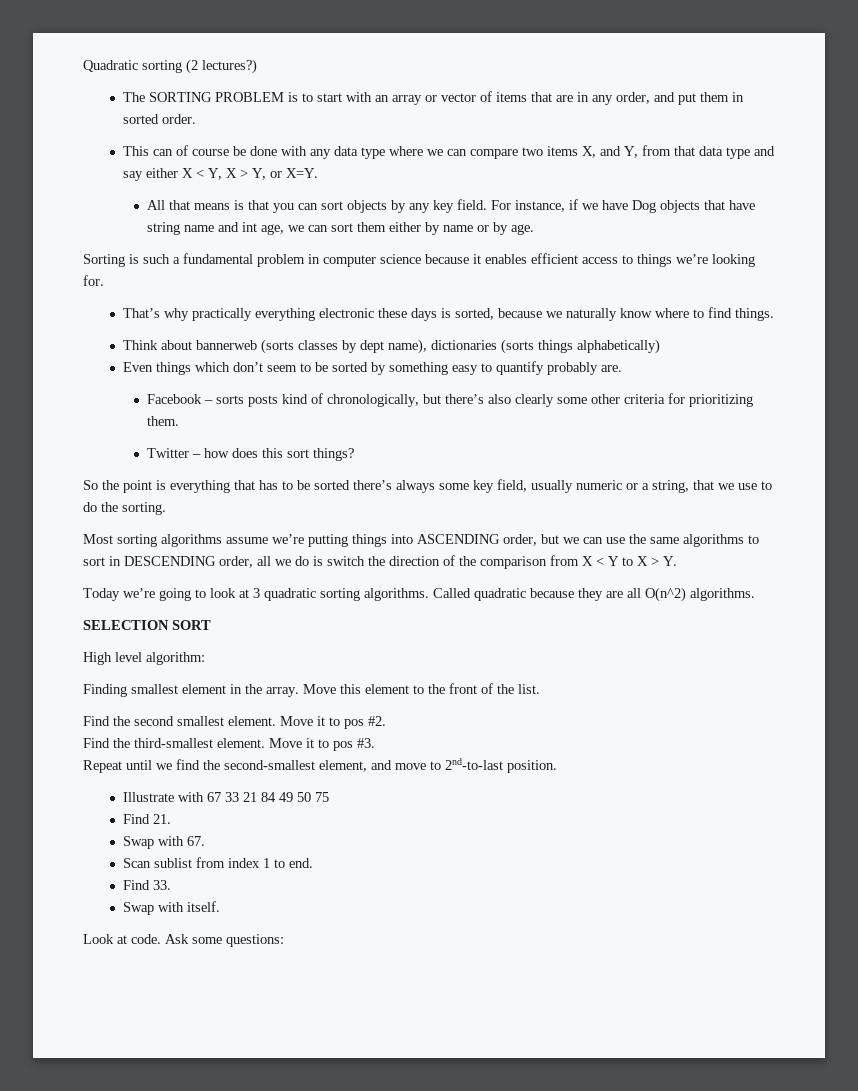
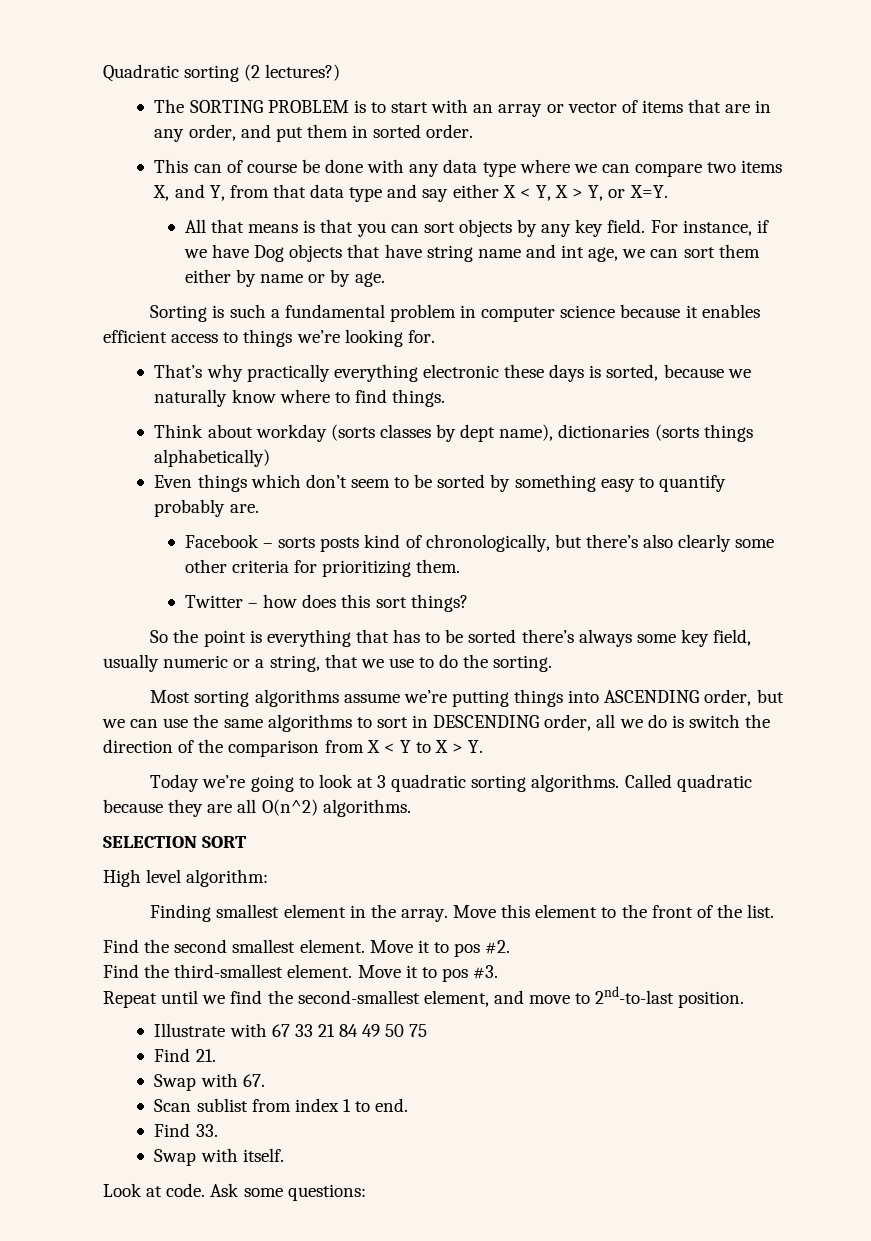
- Think about bannerweb (sorts classes by dept name), dictionaries (sorts things alphabetically)
+ Think about workday (sorts classes by dept name), dictionaries (sorts things alphabetically)

